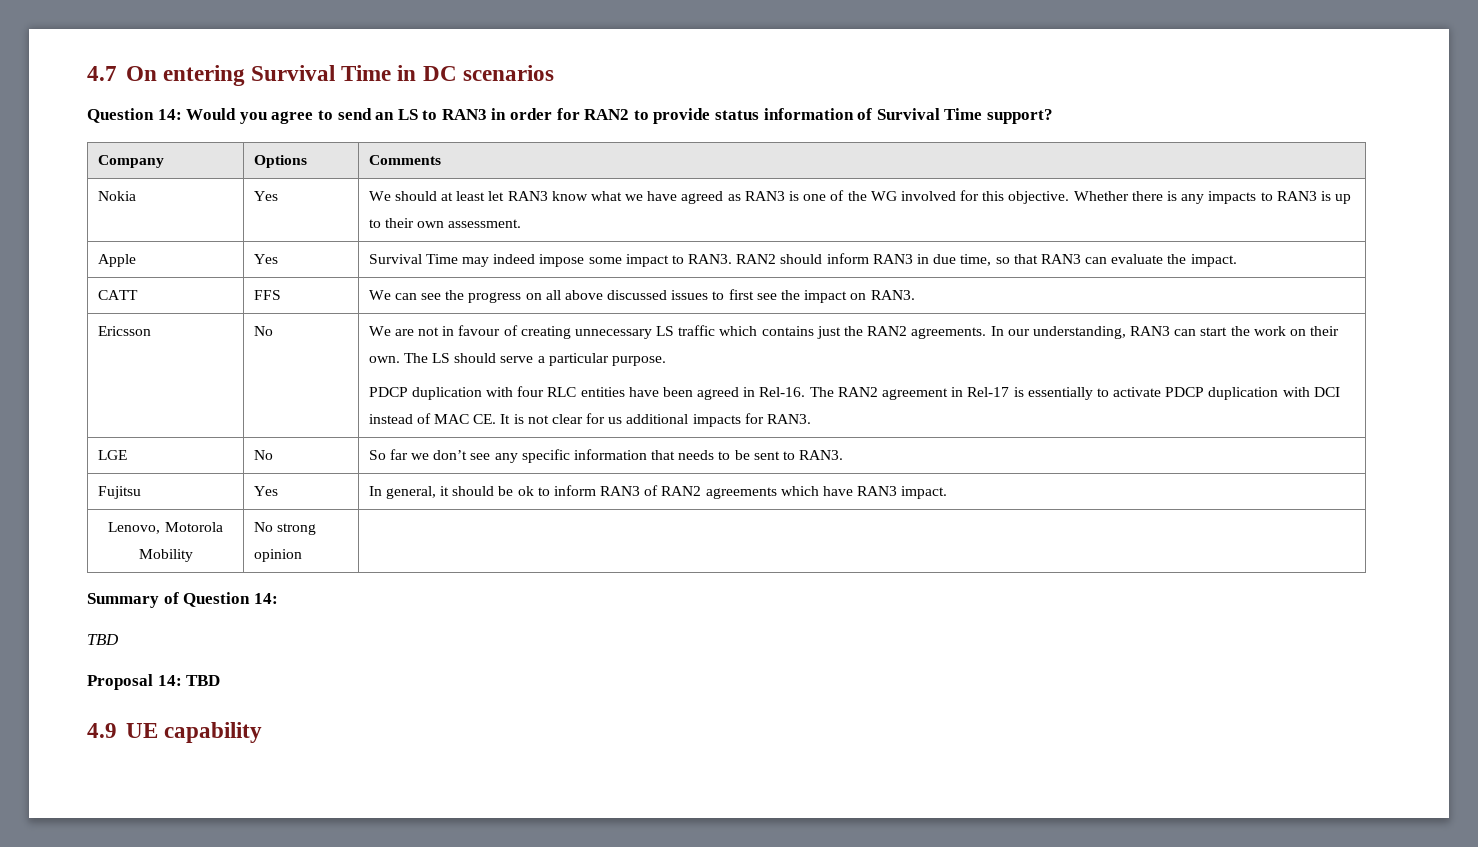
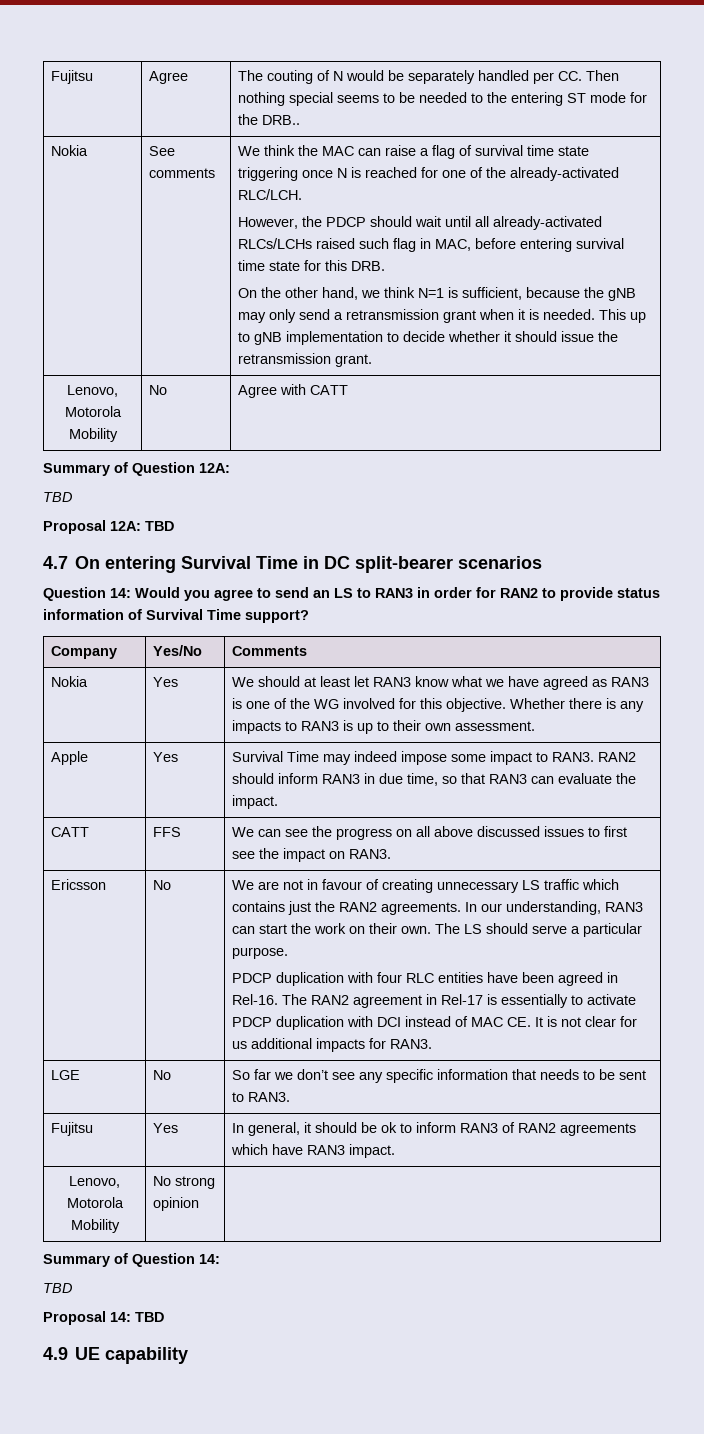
+ Fujitsu | Agree | The couting of N would be separately handled per CC. Then nothing special seems to be needed to the entering ST mode for the DRB..
+ Nokia | See comments | We think the MAC can raise a flag of survival time state triggering once N is reached for one of the already-activated RLC/LCH.
+ However, the PDCP should wait until all already-activated RLCs/LCHs raised such flag in MAC, before entering survival time state for this DRB.
+ On the other hand, we think N=1 is sufficient, because the gNB may only send a retransmission grant when it is needed. This up to gNB implementation to decide whether it should issue the retransmission grant.
+ Lenovo, Motorola Mobility | No | Agree with CATT
+ Summary of Question 12A:
+ TBD
+ Proposal 12A: TBD
- 4.7 On entering Survival Time in DC scenarios
+ 4.7 On entering Survival Time in DC split-bearer scenarios
- Company | Options | Comments
+ Company | Yes/No | Comments

